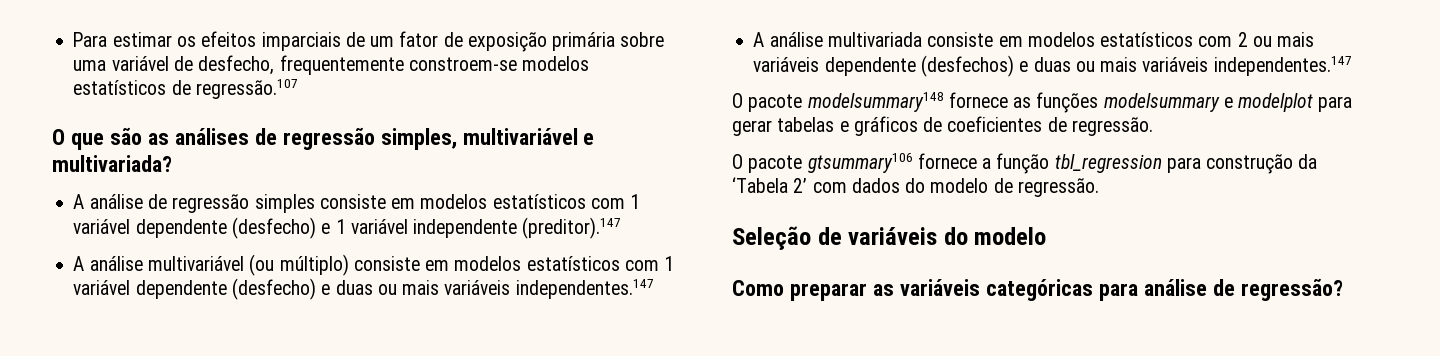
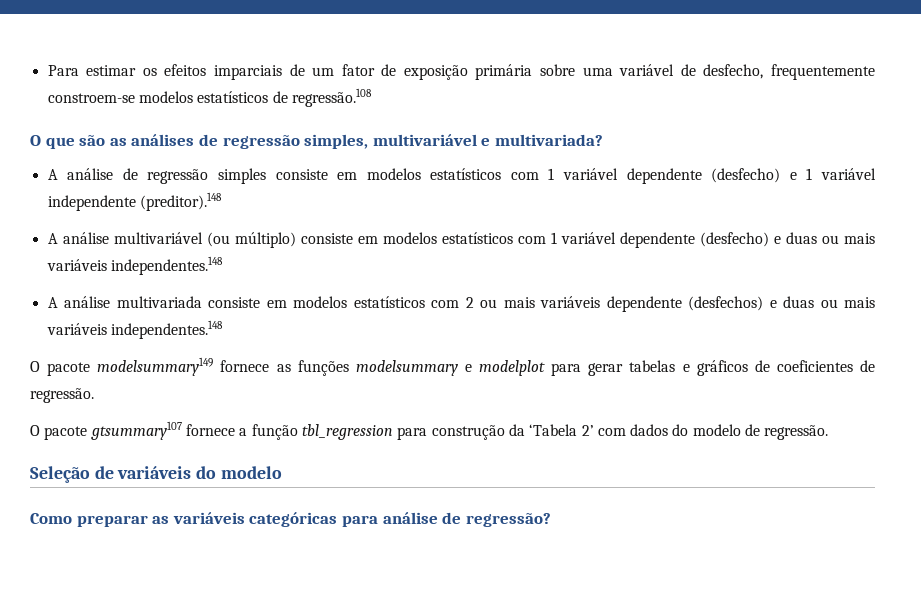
- Para estimar os efeitos imparciais de um fator de exposição primária sobre uma variável de desfecho, frequentemente constroem-se modelos estatísticos de regressão.107
+ Para estimar os efeitos imparciais de um fator de exposição primária sobre uma variável de desfecho, frequentemente constroem-se modelos estatísticos de regressão.108
- A análise de regressão simples consiste em modelos estatísticos com 1 variável dependente (desfecho) e 1 variável independente (preditor).147
+ A análise de regressão simples consiste em modelos estatísticos com 1 variável dependente (desfecho) e 1 variável independente (preditor).148
- A análise multivariável (ou múltiplo) consiste em modelos estatísticos com 1 variável dependente (desfecho) e duas ou mais variáveis independentes.147
+ A análise multivariável (ou múltiplo) consiste em modelos estatísticos com 1 variável dependente (desfecho) e duas ou mais variáveis independentes.148
- A análise multivariada consiste em modelos estatísticos com 2 ou mais variáveis dependente (desfechos) e duas ou mais variáveis independentes.147
- O pacote modelsummary148 fornece as funções modelsummary e modelplot para gerar tabelas e gráficos de coeficientes de regressão.
+ A análise multivariada consiste em modelos estatísticos com 2 ou mais variáveis dependente (desfechos) e duas ou mais variáveis independentes.148
+ O pacote modelsummary149 fornece as funções modelsummary e modelplot para gerar tabelas e gráficos de coeficientes de regressão.
- O pacote gtsummary106 fornece a função tbl_regression para construção da ‘Tabela 2’ com dados do modelo de regressão.
+ O pacote gtsummary107 fornece a função tbl_regression para construção da ‘Tabela 2’ com dados do modelo de regressão.

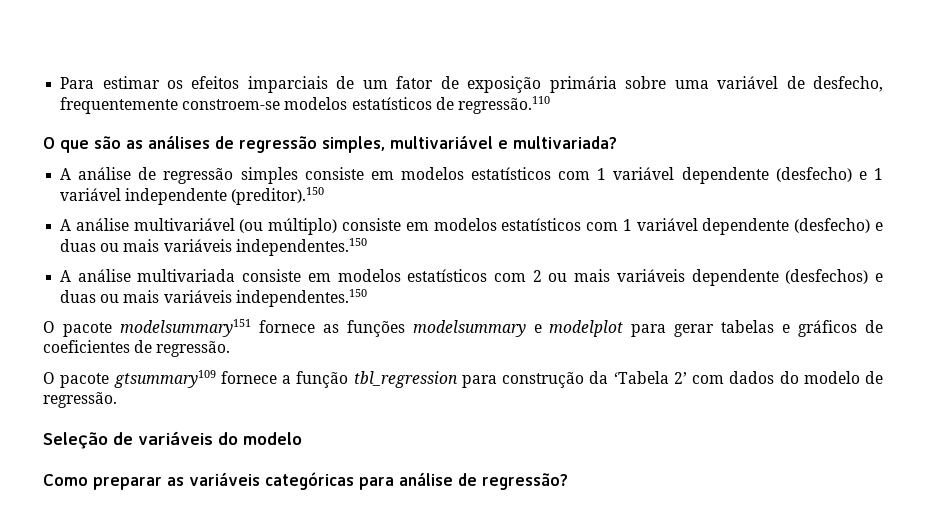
- Para estimar os efeitos imparciais de um fator de exposição primária sobre uma variável de desfecho, frequentemente constroem-se modelos estatísticos de regressão.108
+ Para estimar os efeitos imparciais de um fator de exposição primária sobre uma variável de desfecho, frequentemente constroem-se modelos estatísticos de regressão.110
- A análise de regressão simples consiste em modelos estatísticos com 1 variável dependente (desfecho) e 1 variável independente (preditor).148
+ A análise de regressão simples consiste em modelos estatísticos com 1 variável dependente (desfecho) e 1 variável independente (preditor).150
- A análise multivariável (ou múltiplo) consiste em modelos estatísticos com 1 variável dependente (desfecho) e duas ou mais variáveis independentes.148
+ A análise multivariável (ou múltiplo) consiste em modelos estatísticos com 1 variável dependente (desfecho) e duas ou mais variáveis independentes.150
- A análise multivariada consiste em modelos estatísticos com 2 ou mais variáveis dependente (desfechos) e duas ou mais variáveis independentes.148
- O pacote modelsummary149 fornece as funções modelsummary e modelplot para gerar tabelas e gráficos de coeficientes de regressão.
+ A análise multivariada consiste em modelos estatísticos com 2 ou mais variáveis dependente (desfechos) e duas ou mais variáveis independentes.150
+ O pacote modelsummary151 fornece as funções modelsummary e modelplot para gerar tabelas e gráficos de coeficientes de regressão.
- O pacote gtsummary107 fornece a função tbl_regression para construção da ‘Tabela 2’ com dados do modelo de regressão.
+ O pacote gtsummary109 fornece a função tbl_regression para construção da ‘Tabela 2’ com dados do modelo de regressão.

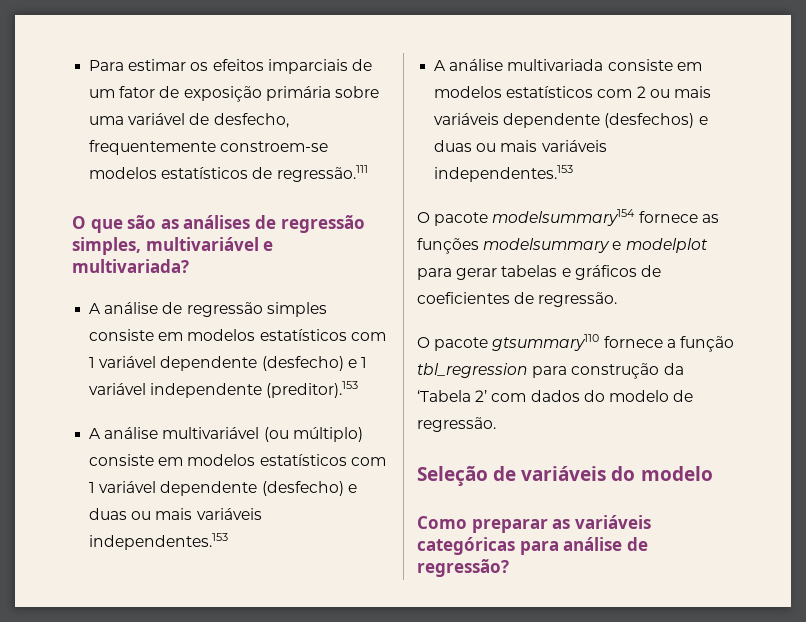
- Para estimar os efeitos imparciais de um fator de exposição primária sobre uma variável de desfecho, frequentemente constroem-se modelos estatísticos de regressão.110
+ Para estimar os efeitos imparciais de um fator de exposição primária sobre uma variável de desfecho, frequentemente constroem-se modelos estatísticos de regressão.111
- A análise de regressão simples consiste em modelos estatísticos com 1 variável dependente (desfecho) e 1 variável independente (preditor).150
+ A análise de regressão simples consiste em modelos estatísticos com 1 variável dependente (desfecho) e 1 variável independente (preditor).153
- A análise multivariável (ou múltiplo) consiste em modelos estatísticos com 1 variável dependente (desfecho) e duas ou mais variáveis independentes.150
+ A análise multivariável (ou múltiplo) consiste em modelos estatísticos com 1 variável dependente (desfecho) e duas ou mais variáveis independentes.153
- A análise multivariada consiste em modelos estatísticos com 2 ou mais variáveis dependente (desfechos) e duas ou mais variáveis independentes.150
- O pacote modelsummary151 fornece as funções modelsummary e modelplot para gerar tabelas e gráficos de coeficientes de regressão.
+ A análise multivariada consiste em modelos estatísticos com 2 ou mais variáveis dependente (desfechos) e duas ou mais variáveis independentes.153
+ O pacote modelsummary154 fornece as funções modelsummary e modelplot para gerar tabelas e gráficos de coeficientes de regressão.
- O pacote gtsummary109 fornece a função tbl_regression para construção da ‘Tabela 2’ com dados do modelo de regressão.
+ O pacote gtsummary110 fornece a função tbl_regression para construção da ‘Tabela 2’ com dados do modelo de regressão.

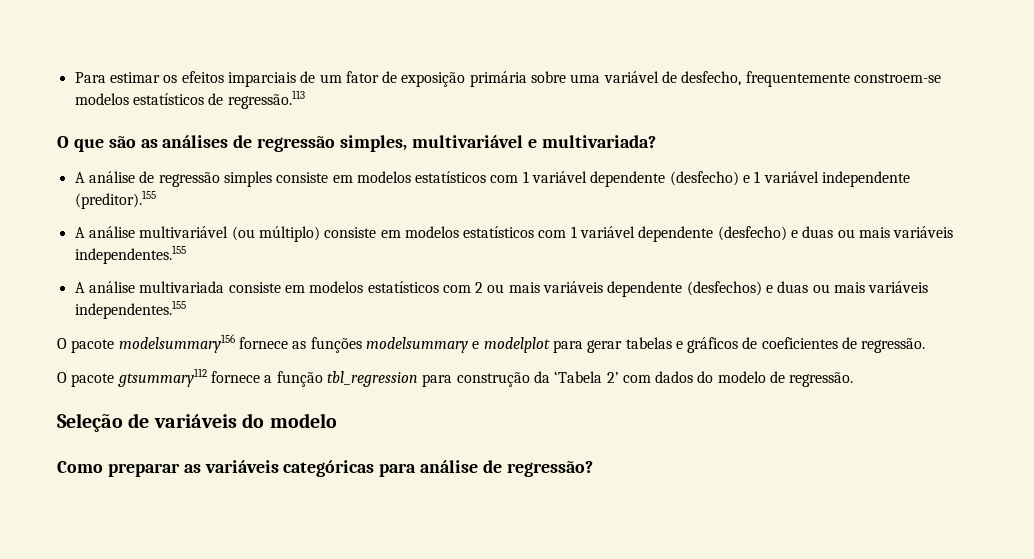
- Para estimar os efeitos imparciais de um fator de exposição primária sobre uma variável de desfecho, frequentemente constroem-se modelos estatísticos de regressão.111
+ Para estimar os efeitos imparciais de um fator de exposição primária sobre uma variável de desfecho, frequentemente constroem-se modelos estatísticos de regressão.113
- A análise de regressão simples consiste em modelos estatísticos com 1 variável dependente (desfecho) e 1 variável independente (preditor).153
+ A análise de regressão simples consiste em modelos estatísticos com 1 variável dependente (desfecho) e 1 variável independente (preditor).155
- A análise multivariável (ou múltiplo) consiste em modelos estatísticos com 1 variável dependente (desfecho) e duas ou mais variáveis independentes.153
+ A análise multivariável (ou múltiplo) consiste em modelos estatísticos com 1 variável dependente (desfecho) e duas ou mais variáveis independentes.155
- A análise multivariada consiste em modelos estatísticos com 2 ou mais variáveis dependente (desfechos) e duas ou mais variáveis independentes.153
- O pacote modelsummary154 fornece as funções modelsummary e modelplot para gerar tabelas e gráficos de coeficientes de regressão.
+ A análise multivariada consiste em modelos estatísticos com 2 ou mais variáveis dependente (desfechos) e duas ou mais variáveis independentes.155
+ O pacote modelsummary156 fornece as funções modelsummary e modelplot para gerar tabelas e gráficos de coeficientes de regressão.
- O pacote gtsummary110 fornece a função tbl_regression para construção da ‘Tabela 2’ com dados do modelo de regressão.
+ O pacote gtsummary112 fornece a função tbl_regression para construção da ‘Tabela 2’ com dados do modelo de regressão.

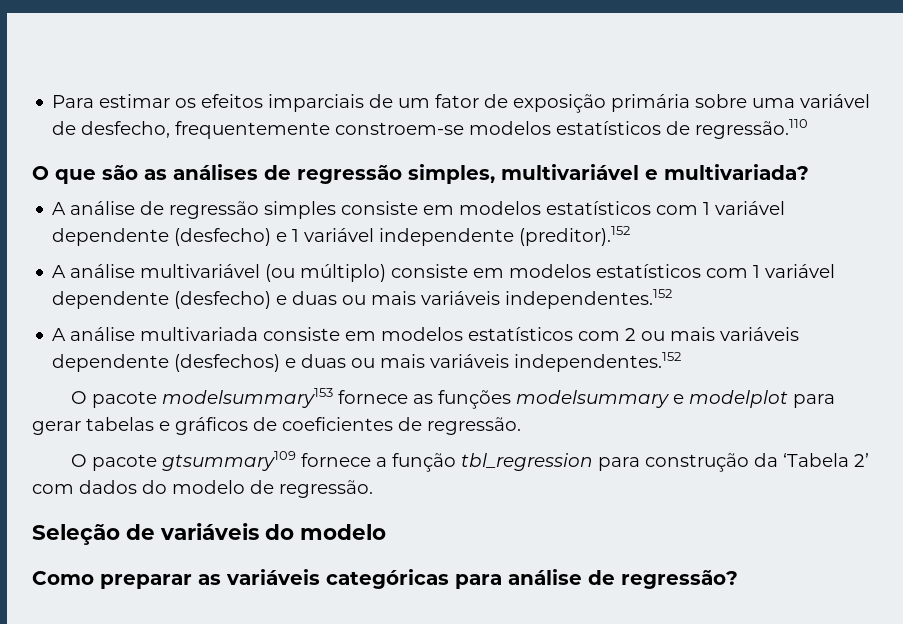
- Para estimar os efeitos imparciais de um fator de exposição primária sobre uma variável de desfecho, frequentemente constroem-se modelos estatísticos de regressão.113
+ Para estimar os efeitos imparciais de um fator de exposição primária sobre uma variável de desfecho, frequentemente constroem-se modelos estatísticos de regressão.110
- A análise de regressão simples consiste em modelos estatísticos com 1 variável dependente (desfecho) e 1 variável independente (preditor).155
+ A análise de regressão simples consiste em modelos estatísticos com 1 variável dependente (desfecho) e 1 variável independente (preditor).152
- A análise multivariável (ou múltiplo) consiste em modelos estatísticos com 1 variável dependente (desfecho) e duas ou mais variáveis independentes.155
+ A análise multivariável (ou múltiplo) consiste em modelos estatísticos com 1 variável dependente (desfecho) e duas ou mais variáveis independentes.152
- A análise multivariada consiste em modelos estatísticos com 2 ou mais variáveis dependente (desfechos) e duas ou mais variáveis independentes.155
- O pacote modelsummary156 fornece as funções modelsummary e modelplot para gerar tabelas e gráficos de coeficientes de regressão.
+ A análise multivariada consiste em modelos estatísticos com 2 ou mais variáveis dependente (desfechos) e duas ou mais variáveis independentes.152
+ O pacote modelsummary153 fornece as funções modelsummary e modelplot para gerar tabelas e gráficos de coeficientes de regressão.
- O pacote gtsummary112 fornece a função tbl_regression para construção da ‘Tabela 2’ com dados do modelo de regressão.
+ O pacote gtsummary109 fornece a função tbl_regression para construção da ‘Tabela 2’ com dados do modelo de regressão.

